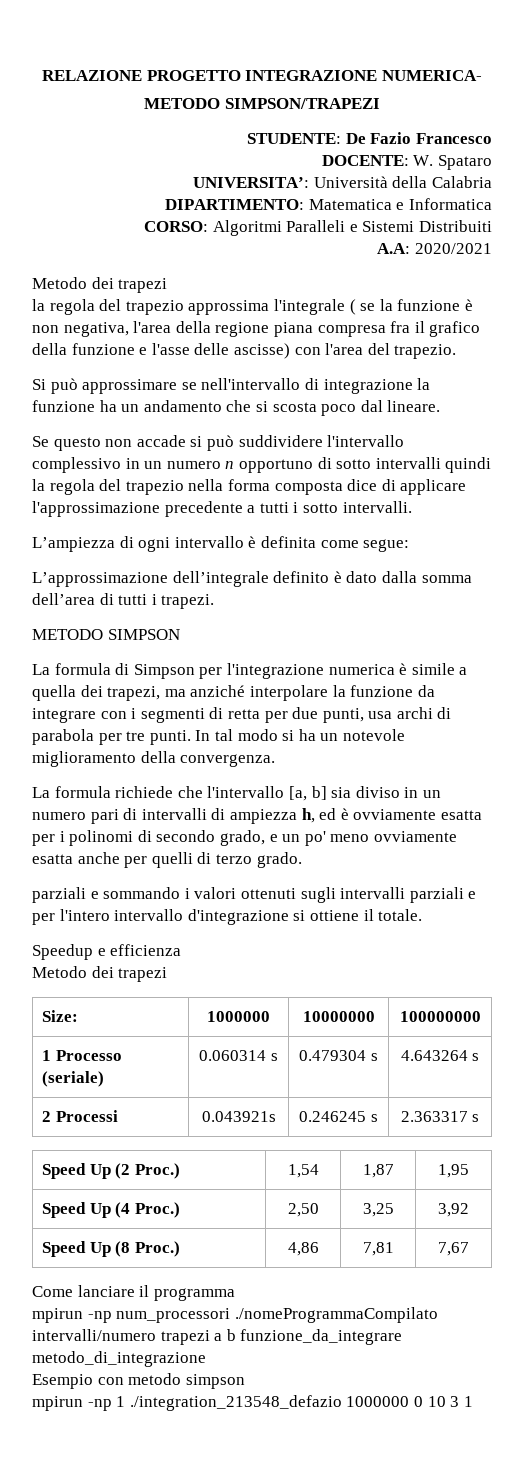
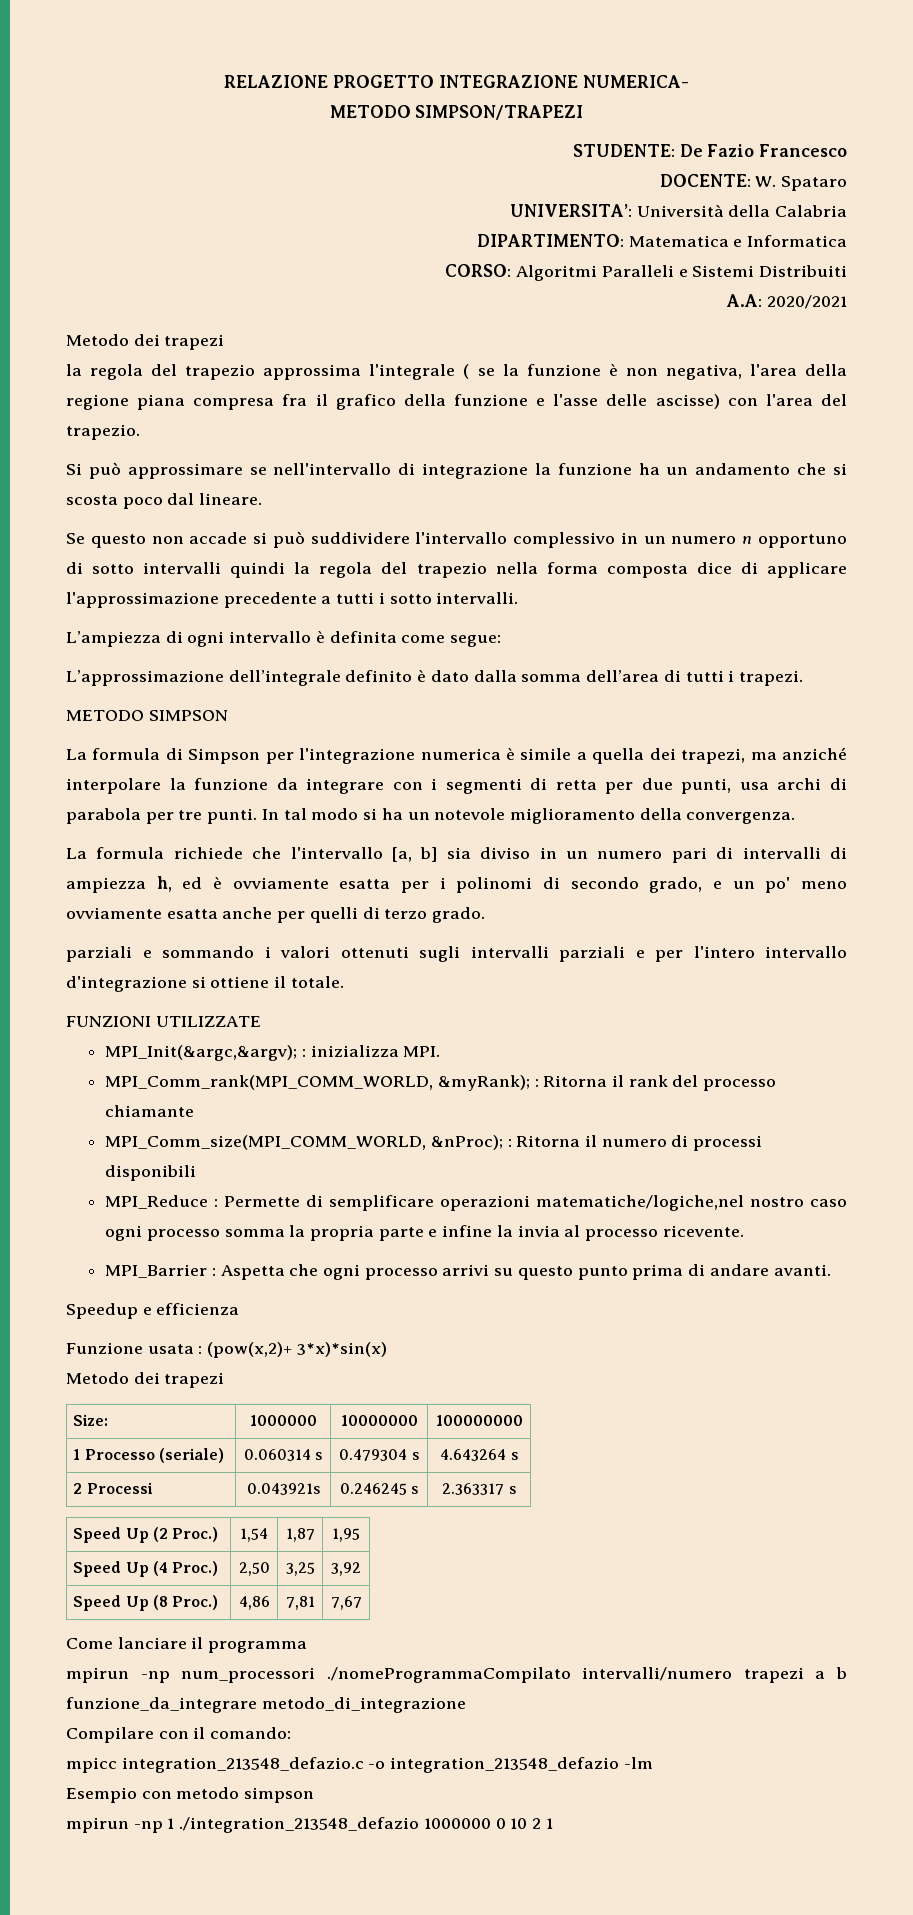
+ FUNZIONI UTILIZZATE
+ MPI_Init(&argc,&argv); : inizializza MPI.
+ MPI_Comm_rank(MPI_COMM_WORLD, &myRank); : Ritorna il rank del processo chiamante
+ MPI_Comm_size(MPI_COMM_WORLD, &nProc); : Ritorna il numero di processi disponibili
+ MPI_Reduce : Permette di semplificare operazioni matematiche/logiche,nel nostro caso ogni processo somma la propria parte e infine la invia al processo ricevente.
+ MPI_Barrier : Aspetta che ogni processo arrivi su questo punto prima di andare avanti.
  Speedup e efficienza
+ Funzione usata : (pow(x,2)+ 3*x)*sin(x)
+ Compilare con il comando:
+ mpicc integration_213548_defazio.c -o integration_213548_defazio -lm
- mpirun -np 1 ./integration_213548_defazio 1000000 0 10 3 1
+ mpirun -np 1 ./integration_213548_defazio 1000000 0 10 2 1

